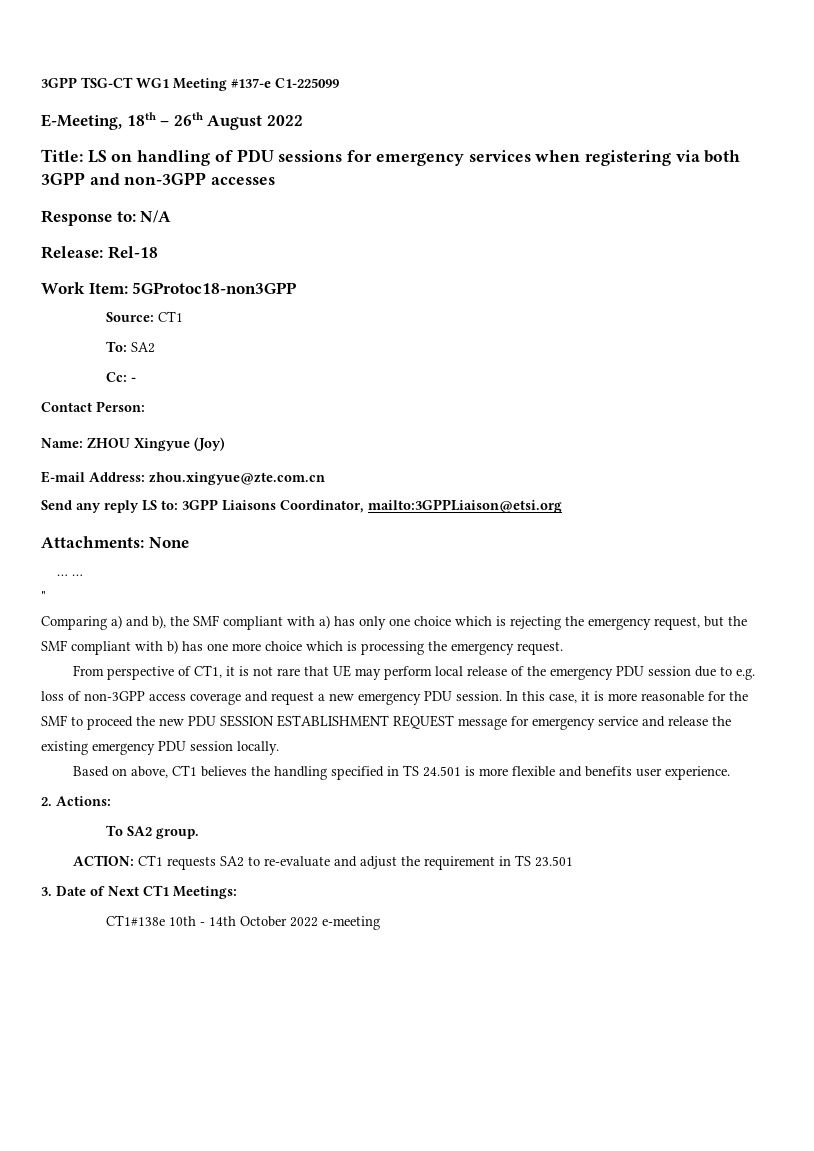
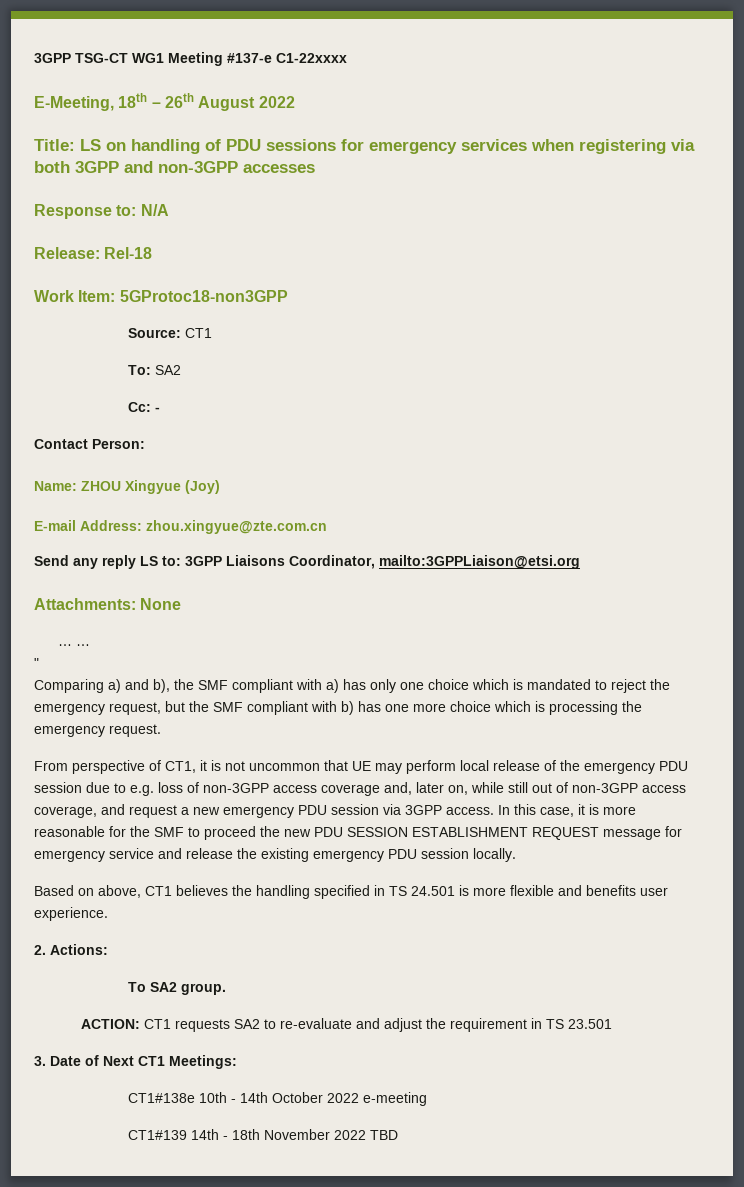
- 3GPP TSG-CT WG1 Meeting #137-e C1-225099
+ 3GPP TSG-CT WG1 Meeting #137-e C1-22xxxx
- Comparing a) and b), the SMF compliant with a) has only one choice which is rejecting the emergency request, but the SMF compliant with b) has one more choice which is processing the emergency request.
+ Comparing a) and b), the SMF compliant with a) has only one choice which is mandated to reject the emergency request, but the SMF compliant with b) has one more choice which is processing the emergency request.
- From perspective of CT1, it is not rare that UE may perform local release of the emergency PDU session due to e.g. loss of non-3GPP access coverage and request a new emergency PDU session.
+ From perspective of CT1, it is not uncommon that UE may perform local release of the emergency PDU session due to e.g. loss of non-3GPP access coverage and, later on, while still out of non-3GPP access coverage, and request a new emergency PDU session via 3GPP access.
+ CT1#139 14th - 18th November 2022 TBD

